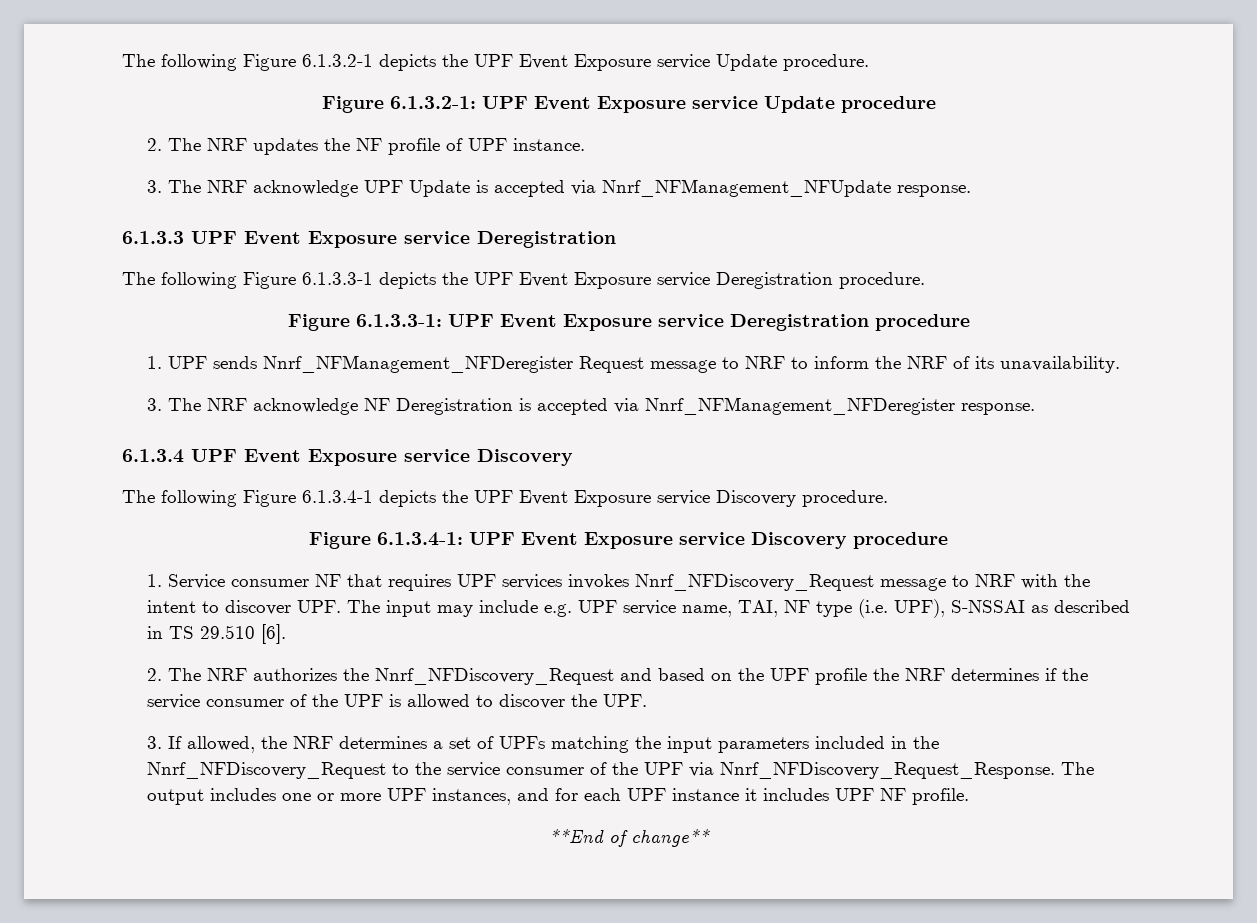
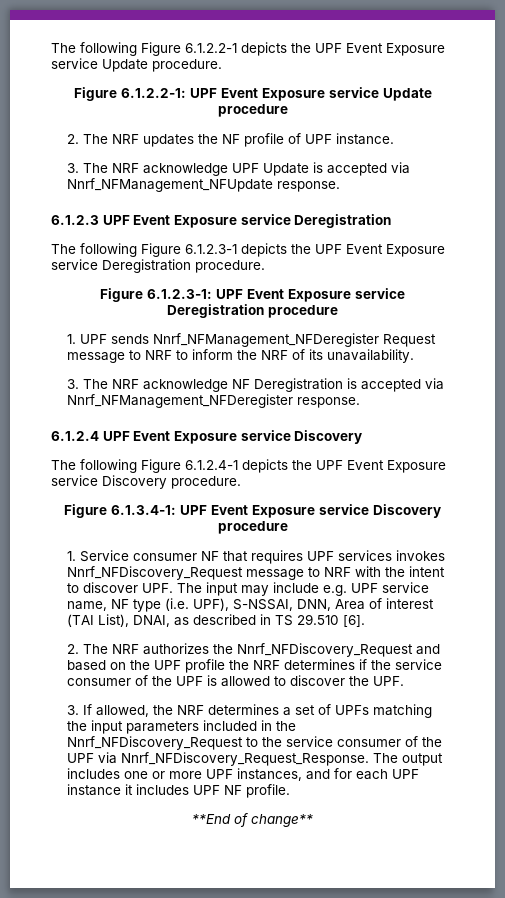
- The following Figure 6.1.3.2-1 depicts the UPF Event Exposure service Update procedure.
+ The following Figure 6.1.2.2-1 depicts the UPF Event Exposure service Update procedure.
- Figure 6.1.3.2-1: UPF Event Exposure service Update procedure
+ Figure 6.1.2.2-1: UPF Event Exposure service Update procedure
- 6.1.3.3 UPF Event Exposure service Deregistration
+ 6.1.2.3 UPF Event Exposure service Deregistration
- The following Figure 6.1.3.3-1 depicts the UPF Event Exposure service Deregistration procedure.
+ The following Figure 6.1.2.3-1 depicts the UPF Event Exposure service Deregistration procedure.
- Figure 6.1.3.3-1: UPF Event Exposure service Deregistration procedure
+ Figure 6.1.2.3-1: UPF Event Exposure service Deregistration procedure
- 6.1.3.4 UPF Event Exposure service Discovery
+ 6.1.2.4 UPF Event Exposure service Discovery
- The following Figure 6.1.3.4-1 depicts the UPF Event Exposure service Discovery procedure.
+ The following Figure 6.1.2.4-1 depicts the UPF Event Exposure service Discovery procedure.
- 1. Service consumer NF that requires UPF services invokes Nnrf_NFDiscovery_Request message to NRF with the intent to discover UPF. The input may include e.g. UPF service name, TAI, NF type (i.e. UPF), S-NSSAI as described in TS 29.510 [6].
+ 1. Service consumer NF that requires UPF services invokes Nnrf_NFDiscovery_Request message to NRF with the intent to discover UPF. The input may include e.g. UPF service name, NF type (i.e. UPF), S-NSSAI, DNN, Area of interest (TAI List), DNAI, as described in TS 29.510 [6].

